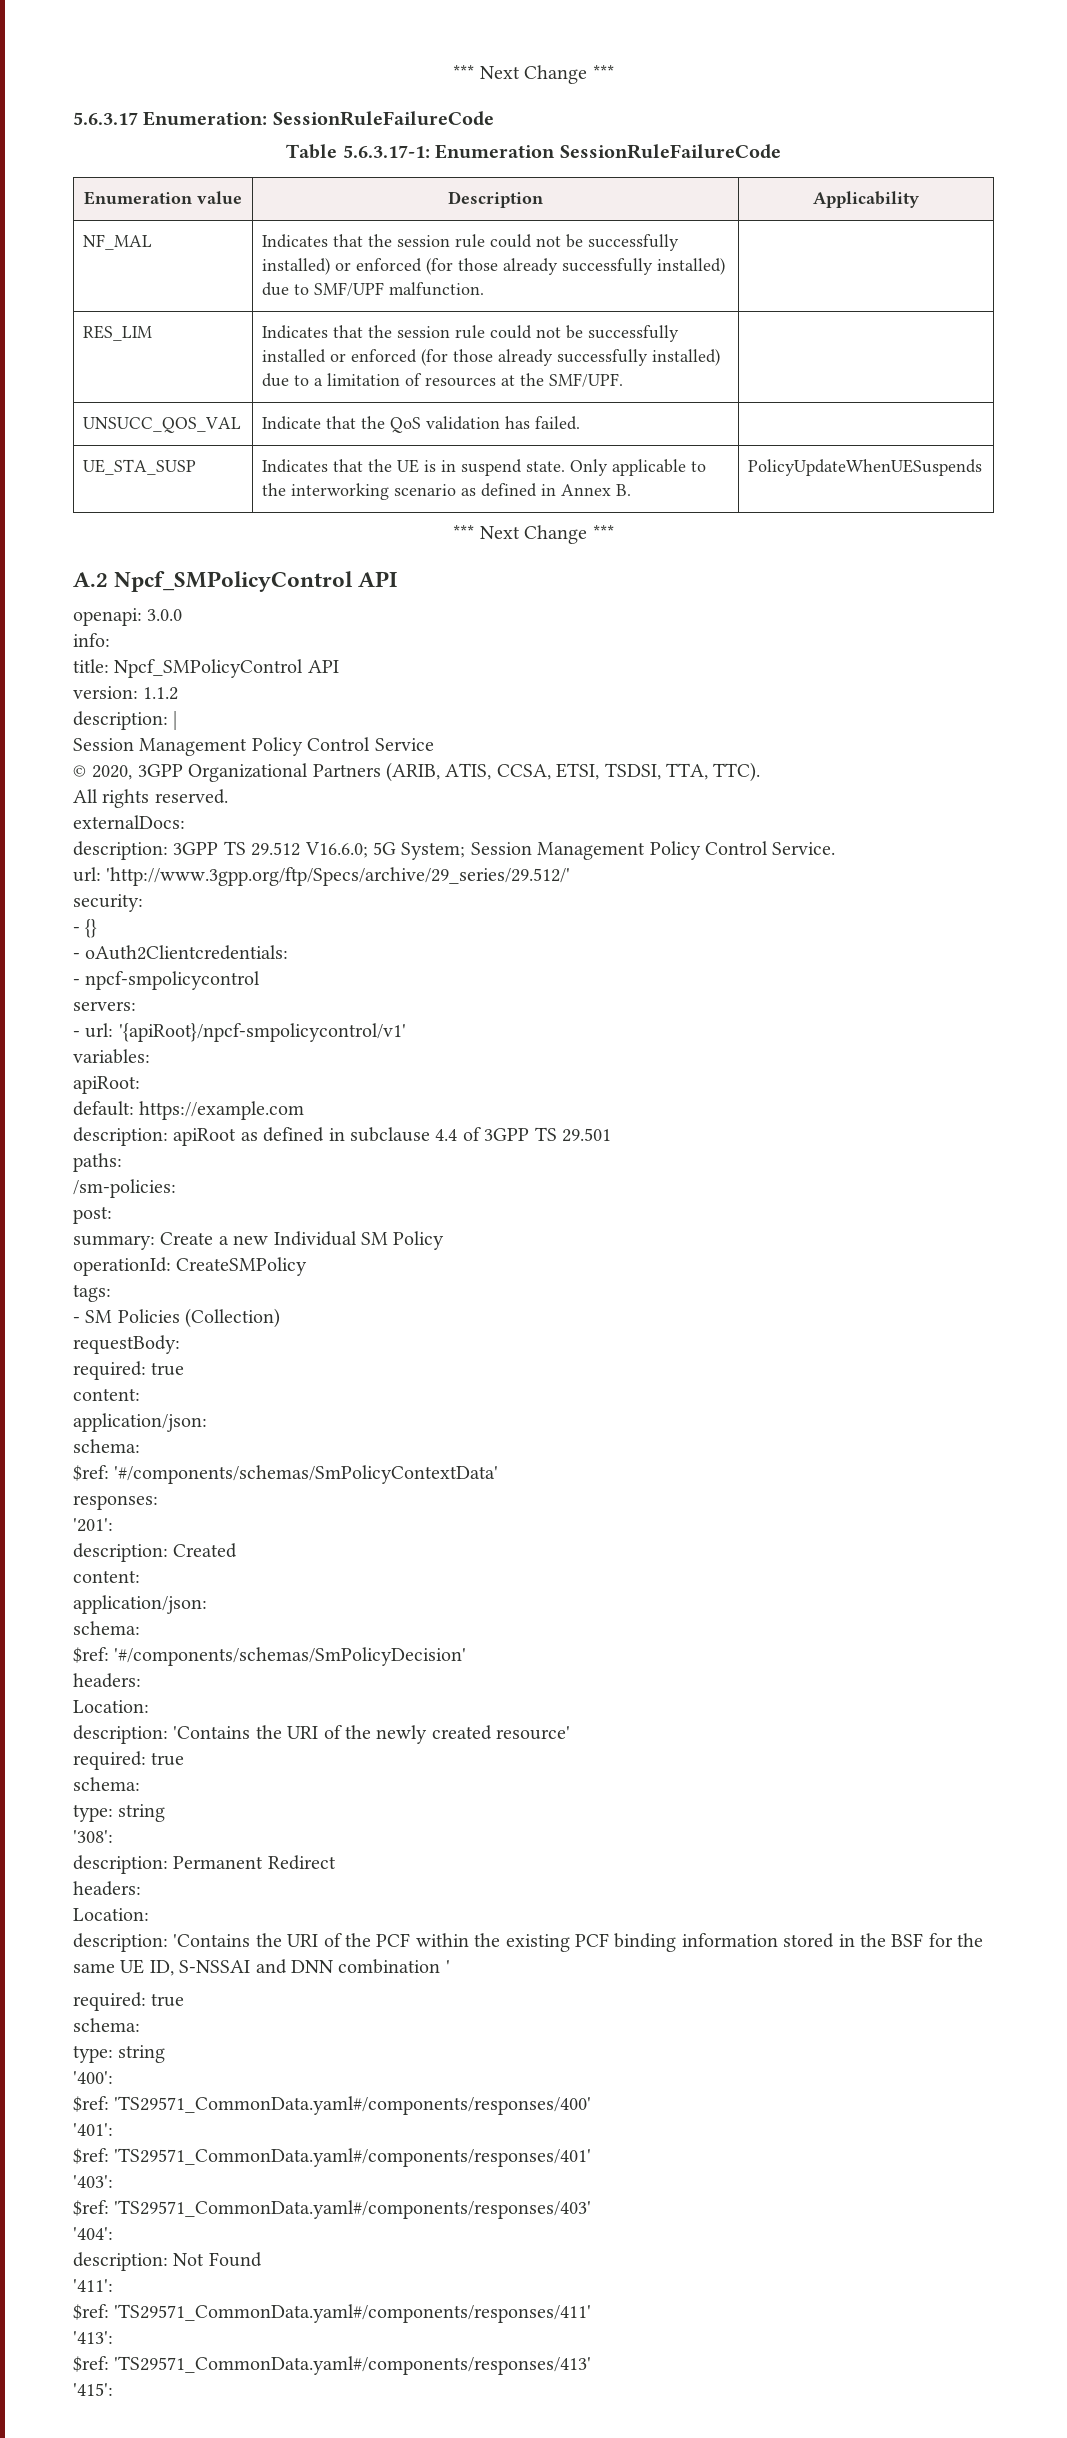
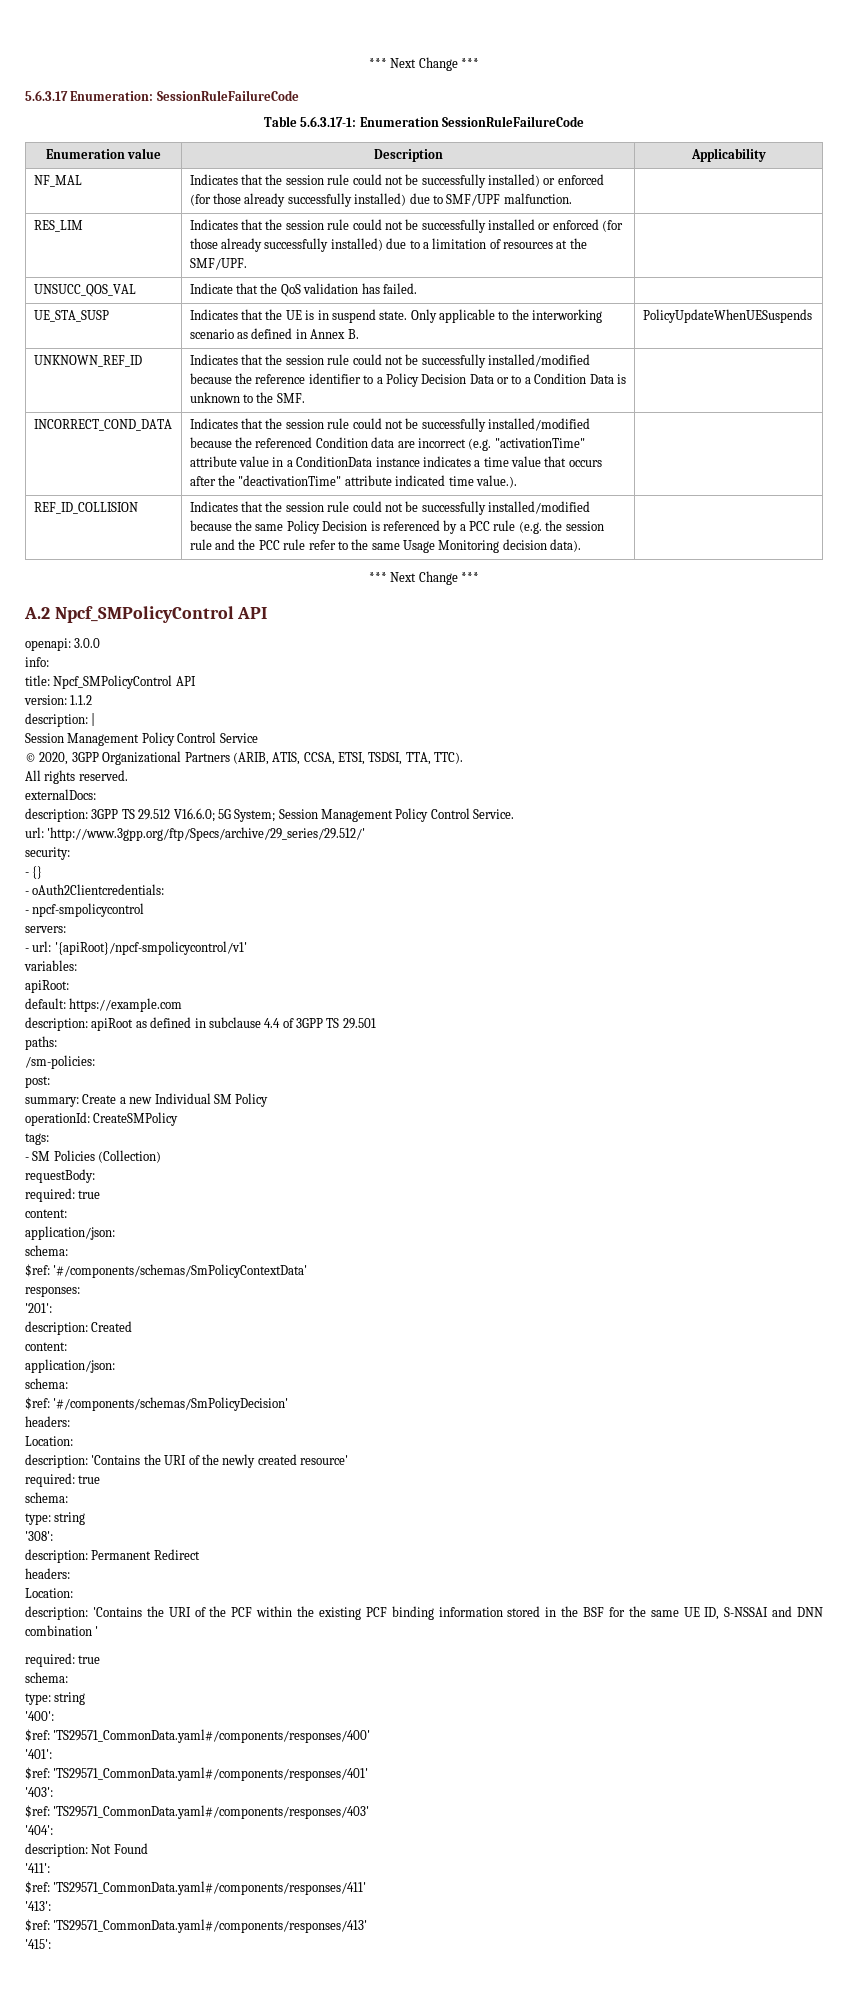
+ UNKNOWN_REF_ID | Indicates that the session rule could not be successfully installed/modified because the reference identifier to a Policy Decision Data or to a Condition Data is unknown to the SMF. |
+ INCORRECT_COND_DATA | Indicates that the session rule could not be successfully installed/modified because the referenced Condition data are incorrect (e.g. "activationTime" attribute value in a ConditionData instance indicates a time value that occurs after the "deactivationTime" attribute indicated time value.). |
+ REF_ID_COLLISION | Indicates that the session rule could not be successfully installed/modified because the same Policy Decision is referenced by a PCC rule (e.g. the session rule and the PCC rule refer to the same Usage Monitoring decision data). |

